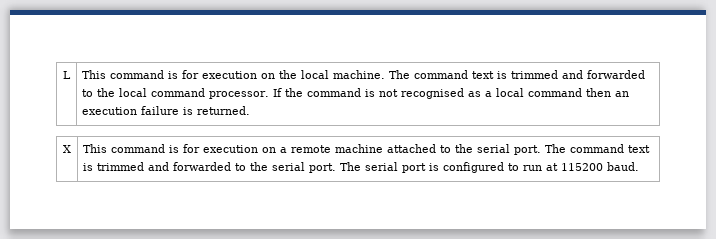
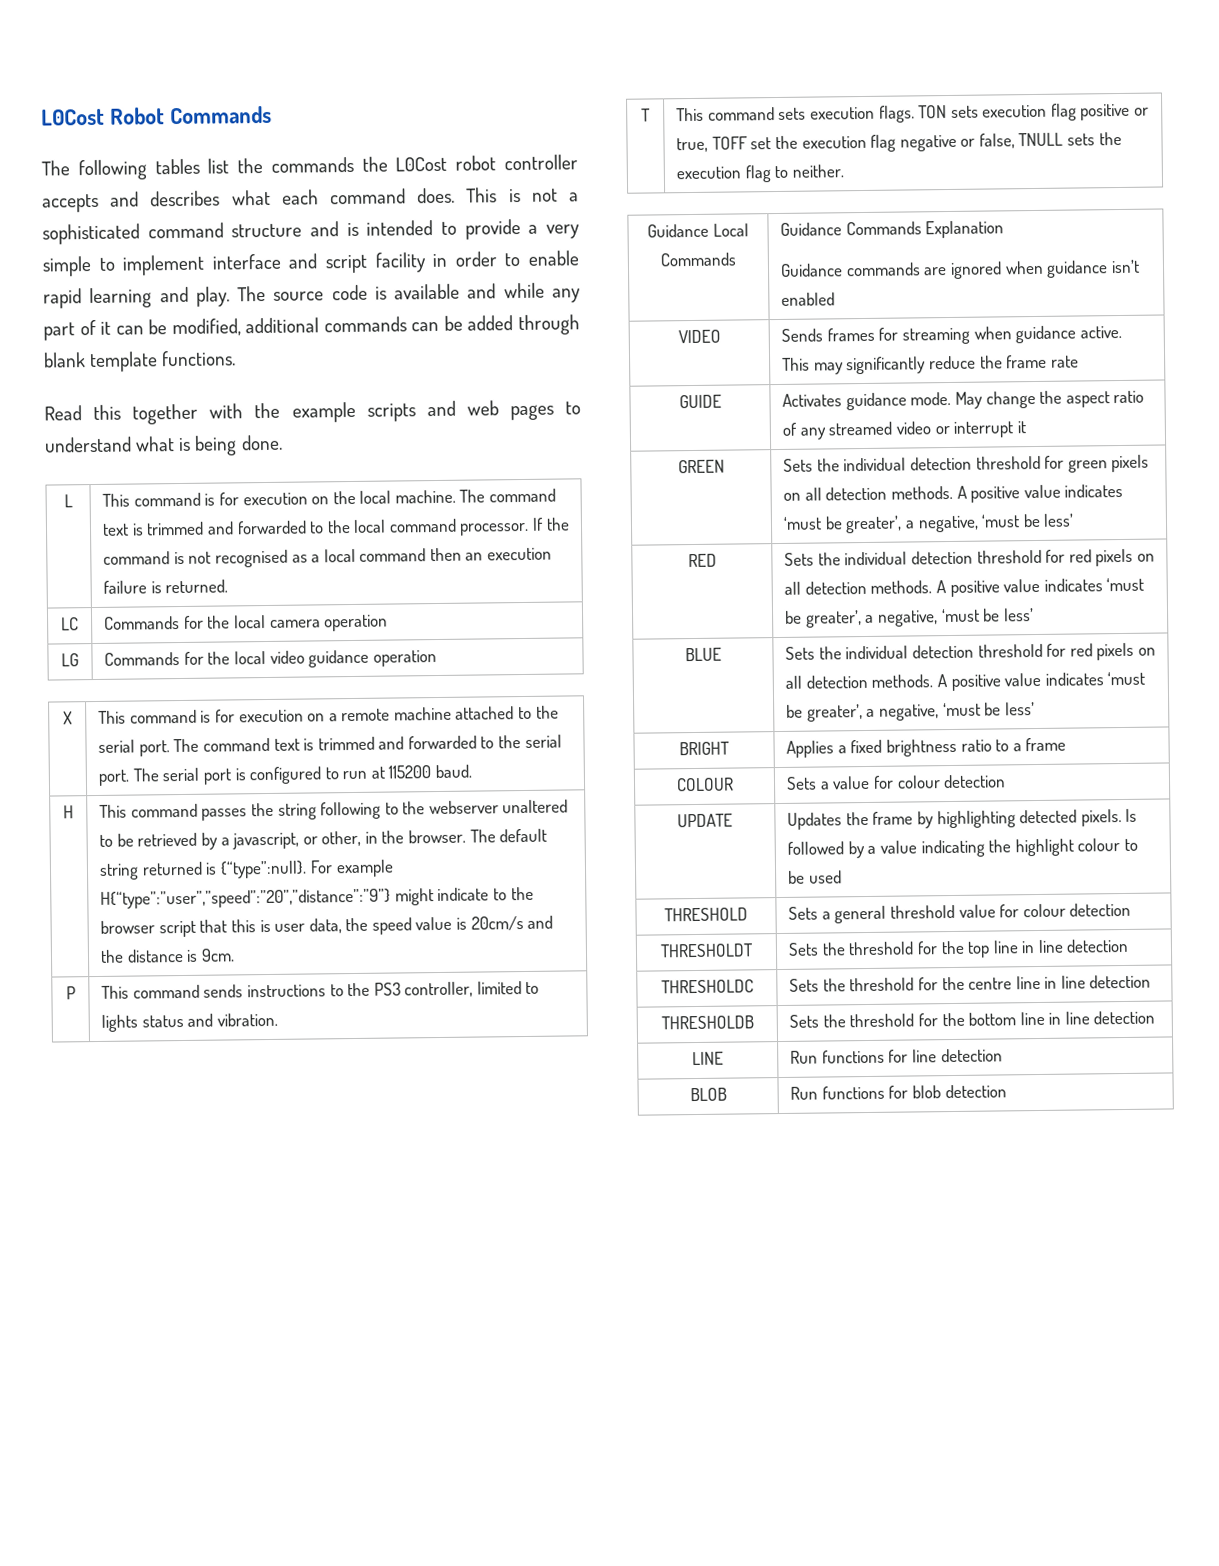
+ L0Cost Robot Commands
+ The following tables list the commands the L0Cost robot controller accepts and describes what each command does. This is not a sophisticated command structure and is intended to provide a very simple to implement interface and script facility in order to enable rapid learning and play. The source code is available and while any part of it can be modified, additional commands can be added through blank template functions.
+ Read this together with the example scripts and web pages to understand what is being done.
+ LC | Commands for the local camera operation
+ LG | Commands for the local video guidance operation
+ H | This command passes the string following to the webserver unaltered to be retrieved by a javascript, or other, in the browser. The default string returned is {“type”:null}. For example H{“type”:”user”,”speed”:”20”,”distance”:”9”} might indicate to the browser script that this is user data, the speed value is 20cm/s and the distance is 9cm.
+ P | This command sends instructions to the PS3 controller, limited to lights status and vibration.
+ T | This command sets execution flags. TON sets execution flag positive or true, TOFF set the execution flag negative or false, TNULL sets the execution flag to neither.
+ Guidance Local Commands | Guidance Commands Explanation
+ Guidance commands are ignored when guidance isn’t enabled
+ VIDEO | Sends frames for streaming when guidance active. This may significantly reduce the frame rate
+ GUIDE | Activates guidance mode. May change the aspect ratio of any streamed video or interrupt it
+ GREEN | Sets the individual detection threshold for green pixels on all detection methods. A positive value indicates ‘must be greater’, a negative, ‘must be less’
+ RED | Sets the individual detection threshold for red pixels on all detection methods. A positive value indicates ‘must be greater’, a negative, ‘must be less’
+ BLUE | Sets the individual detection threshold for red pixels on all detection methods. A positive value indicates ‘must be greater’, a negative, ‘must be less’
+ BRIGHT | Applies a fixed brightness ratio to a frame
+ COLOUR | Sets a value for colour detection
+ UPDATE | Updates the frame by highlighting detected pixels. Is followed by a value indicating the highlight colour to be used
+ THRESHOLD | Sets a general threshold value for colour detection
+ THRESHOLDT | Sets the threshold for the top line in line detection
+ THRESHOLDC | Sets the threshold for the centre line in line detection
+ THRESHOLDB | Sets the threshold for the bottom line in line detection
+ LINE | Run functions for line detection
+ BLOB | Run functions for blob detection

